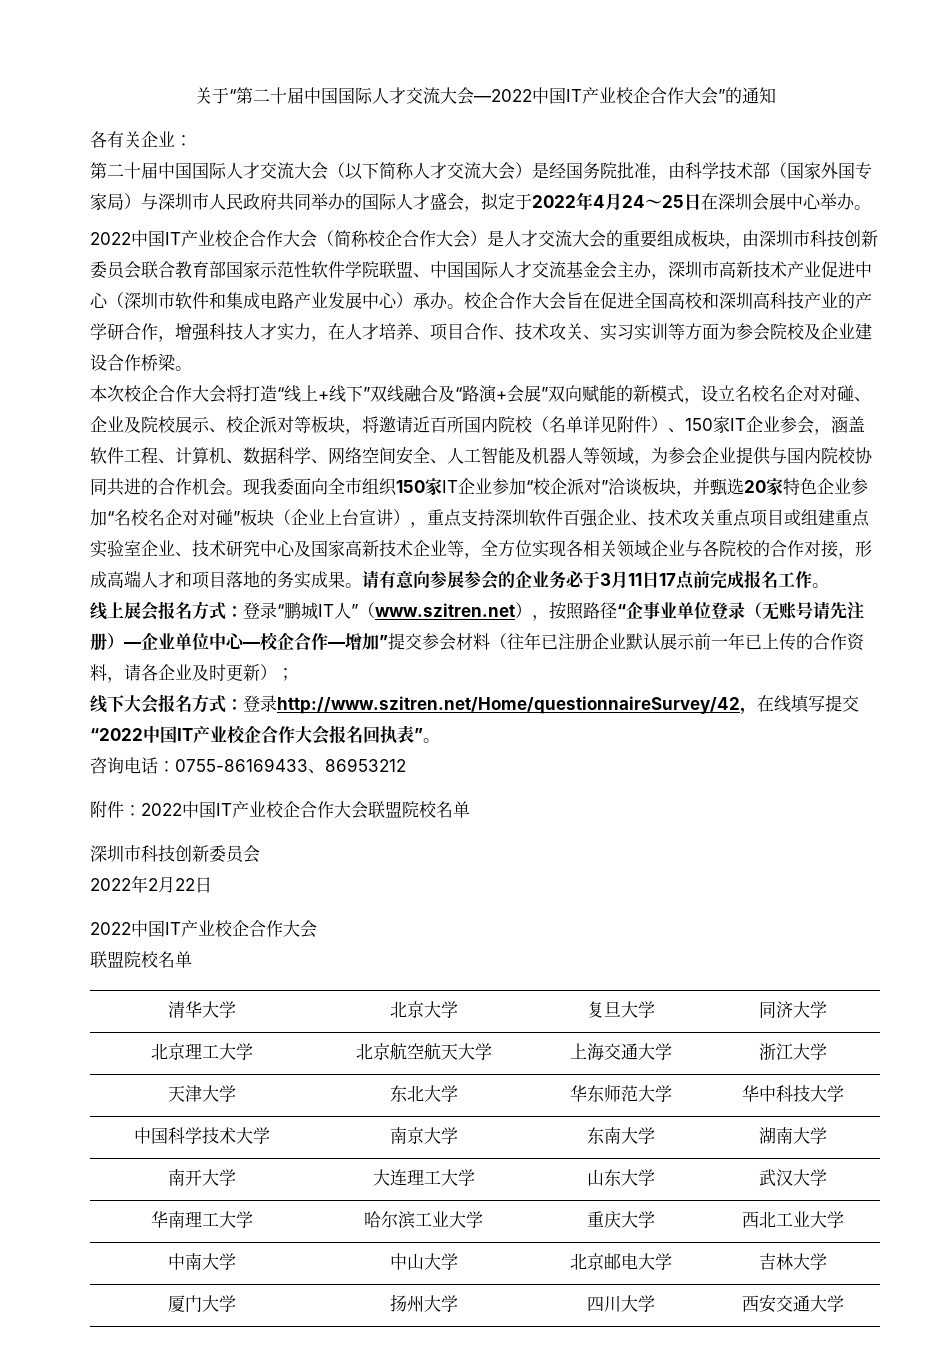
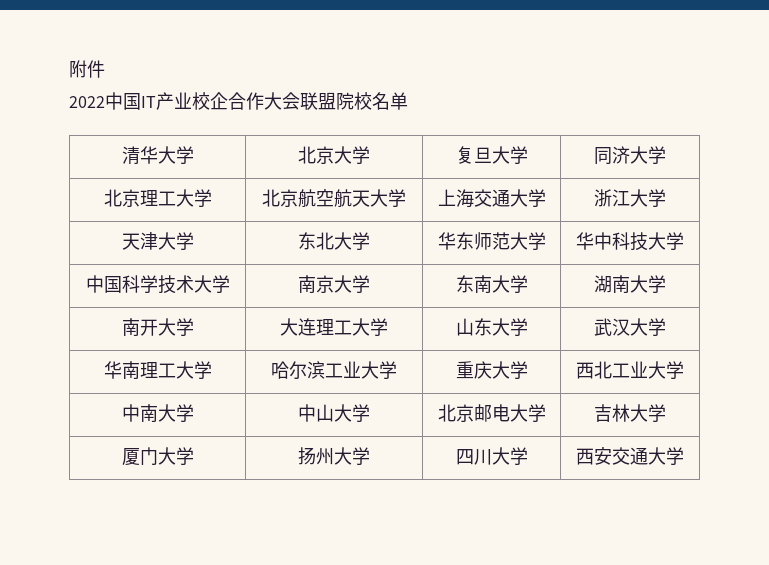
- 关于“第二十届中国国际人才交流大会—2022中国IT产业校企合作大会”的通知
- 各有关企业：
- 第二十届中国国际人才交流大会（以下简称人才交流大会）是经国务院批准，由科学技术部（国家外国专家局）与深圳市人民政府共同举办的国际人才盛会，拟定于2022年4月24～25日在深圳会展中心举办。
- 2022中国IT产业校企合作大会（简称校企合作大会）是人才交流大会的重要组成板块，由深圳市科技创新委员会联合教育部国家示范性软件学院联盟、中国国际人才交流基金会主办，深圳市高新技术产业促进中心（深圳市软件和集成电路产业发展中心）承办。校企合作大会旨在促进全国高校和深圳高科技产业的产学研合作，增强科技人才实力，在人才培养、项目合作、技术攻关、实习实训等方面为参会院校及企业建设合作桥梁。
- 本次校企合作大会将打造“线上+线下”双线融合及“路演+会展”双向赋能的新模式，设立名校名企对对碰、企业及院校展示、校企派对等板块，将邀请近百所国内院校（名单详见附件）、150家IT企业参会，涵盖软件工程、计算机、数据科学、网络空间安全、人工智能及机器人等领域，为参会企业提供与国内院校协同共进的合作机会。现我委面向全市组织150家IT企业参加“校企派对”洽谈板块，并甄选20家特色企业参加“名校名企对对碰”板块（企业上台宣讲），重点支持深圳软件百强企业、技术攻关重点项目或组建重点实验室企业、技术研究中心及国家高新技术企业等，全方位实现各相关领域企业与各院校的合作对接，形成高端人才和项目落地的务实成果。请有意向参展参会的企业务必于3月11日17点前完成报名工作。
- 线上展会报名方式：登录“鹏城IT人”（www.szitren.net），按照路径“企事业单位登录（无账号请先注册）—企业单位中心—校企合作—增加”提交参会材料（往年已注册企业默认展示前一年已上传的合作资料，请各企业及时更新）；
- 线下大会报名方式：登录http://www.szitren.net/Home/questionnaireSurvey/42，在线填写提交“2022中国IT产业校企合作大会报名回执表”。
- 咨询电话：0755-86169433、86953212
- 附件：2022中国IT产业校企合作大会联盟院校名单
- 深圳市科技创新委员会
- 2022年2月22日
- 2022中国IT产业校企合作大会
- 联盟院校名单
+ 附件
+ 2022中国IT产业校企合作大会联盟院校名单

